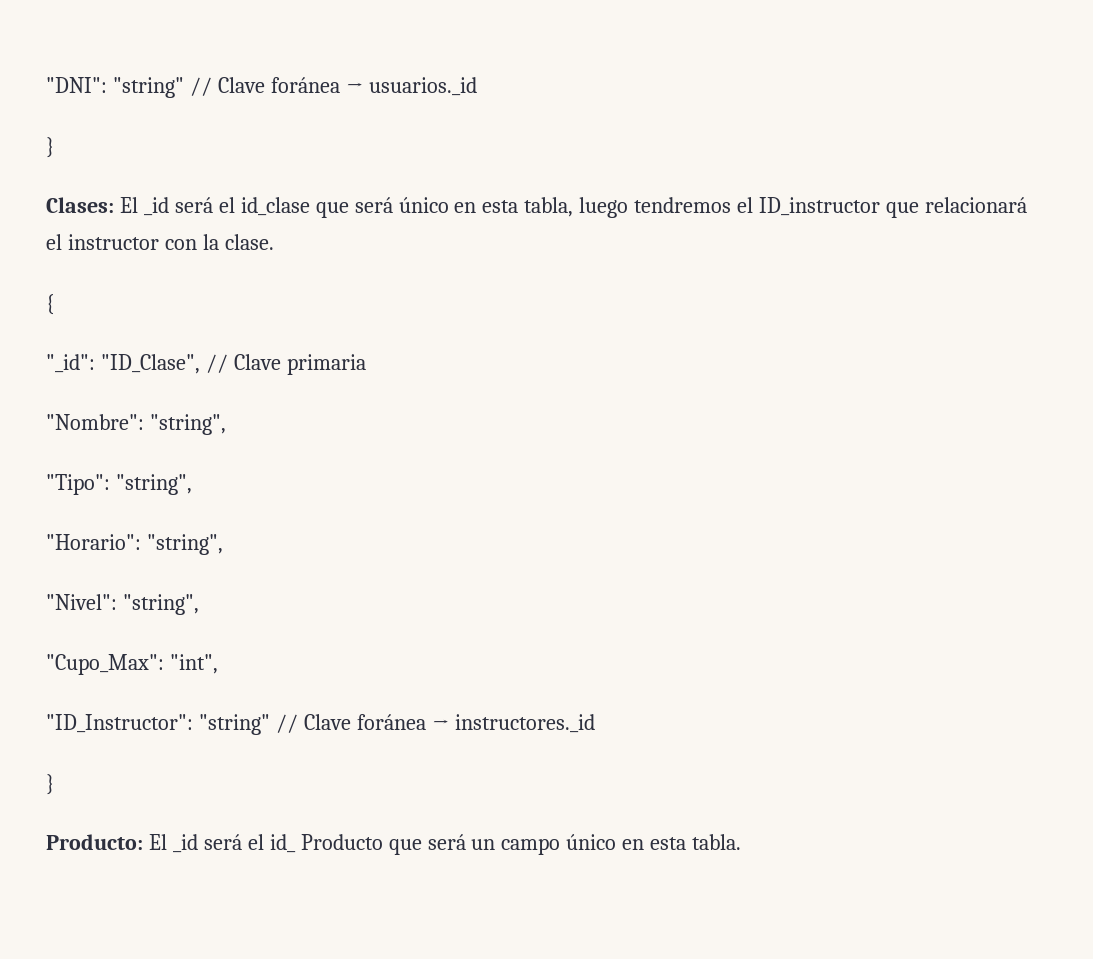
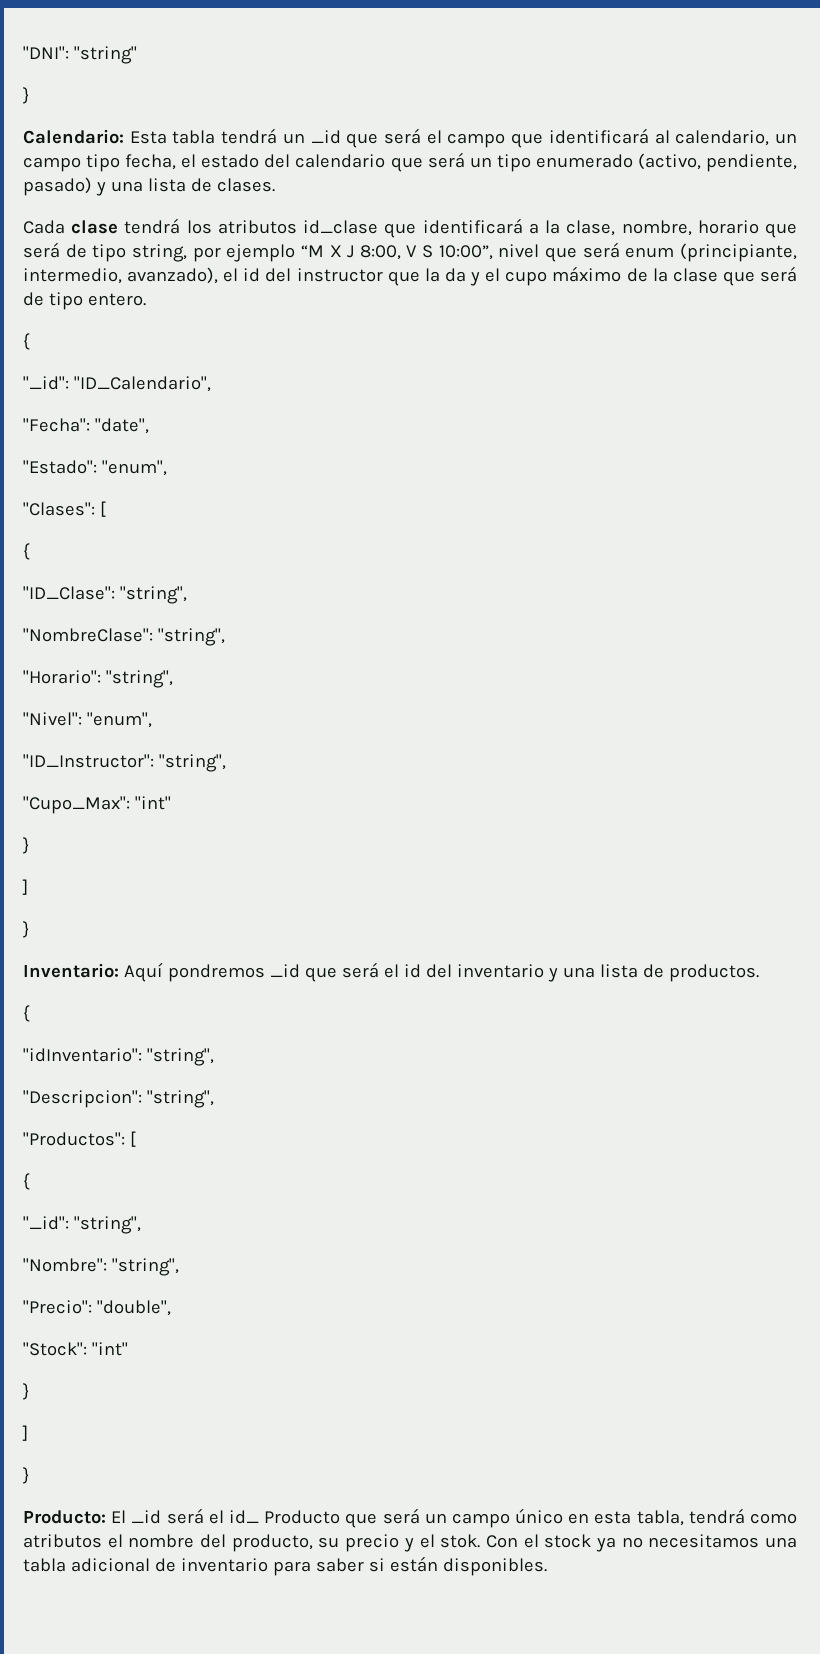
- "DNI": "string" // Clave foránea → usuarios._id
+ "DNI": "string"
  }
- Clases: El _id será el id_clase que será único en esta tabla, luego tendremos el ID_instructor que relacionará el instructor con la clase.
+ Calendario: Esta tabla tendrá un _id que será el campo que identificará al calendario, un campo tipo fecha, el estado del calendario que será un tipo enumerado (activo, pendiente, pasado) y una lista de clases.
+ Cada clase tendrá los atributos id_clase que identificará a la clase, nombre, horario que será de tipo string, por ejemplo “M X J 8:00, V S 10:00”, nivel que será enum (principiante, intermedio, avanzado), el id del instructor que la da y el cupo máximo de la clase que será de tipo entero.
  {
- "_id": "ID_Clase", // Clave primaria
- "Nombre": "string",
- "Tipo": "string",
+ "_id": "ID_Calendario",
+ "Fecha": "date",
+ "Estado": "enum",
+ "Clases": [
+ {
+ "ID_Clase": "string",
+ "NombreClase": "string",
- "Nivel": "string",
+ "Nivel": "enum",
+ "ID_Instructor": "string",
- "Cupo_Max": "int",
- "ID_Instructor": "string" // Clave foránea → instructores._id
+ "Cupo_Max": "int"
+ }
+ ]
+ }
+ Inventario: Aquí pondremos _id que será el id del inventario y una lista de productos.
+ {
+ "idInventario": "string",
+ "Descripcion": "string",
+ "Productos": [
+ {
+ "_id": "string",
+ "Nombre": "string",
+ "Precio": "double",
+ "Stock": "int"
+ }
+ ]
- Producto: El _id será el id_ Producto que será un campo único en esta tabla.
+ Producto: El _id será el id_ Producto que será un campo único en esta tabla, tendrá como atributos el nombre del producto, su precio y el stok. Con el stock ya no necesitamos una tabla adicional de inventario para saber si están disponibles.

